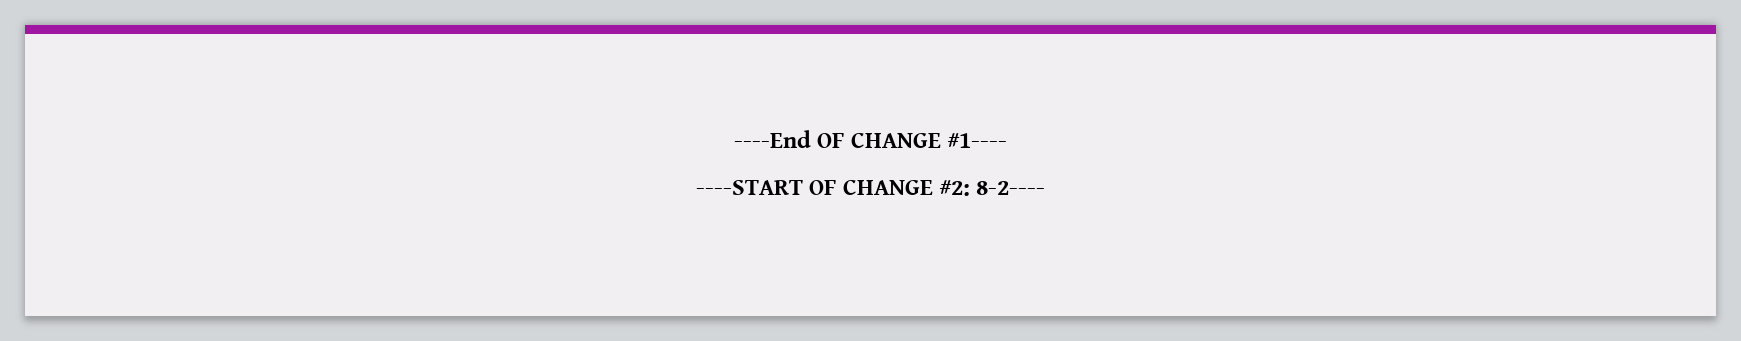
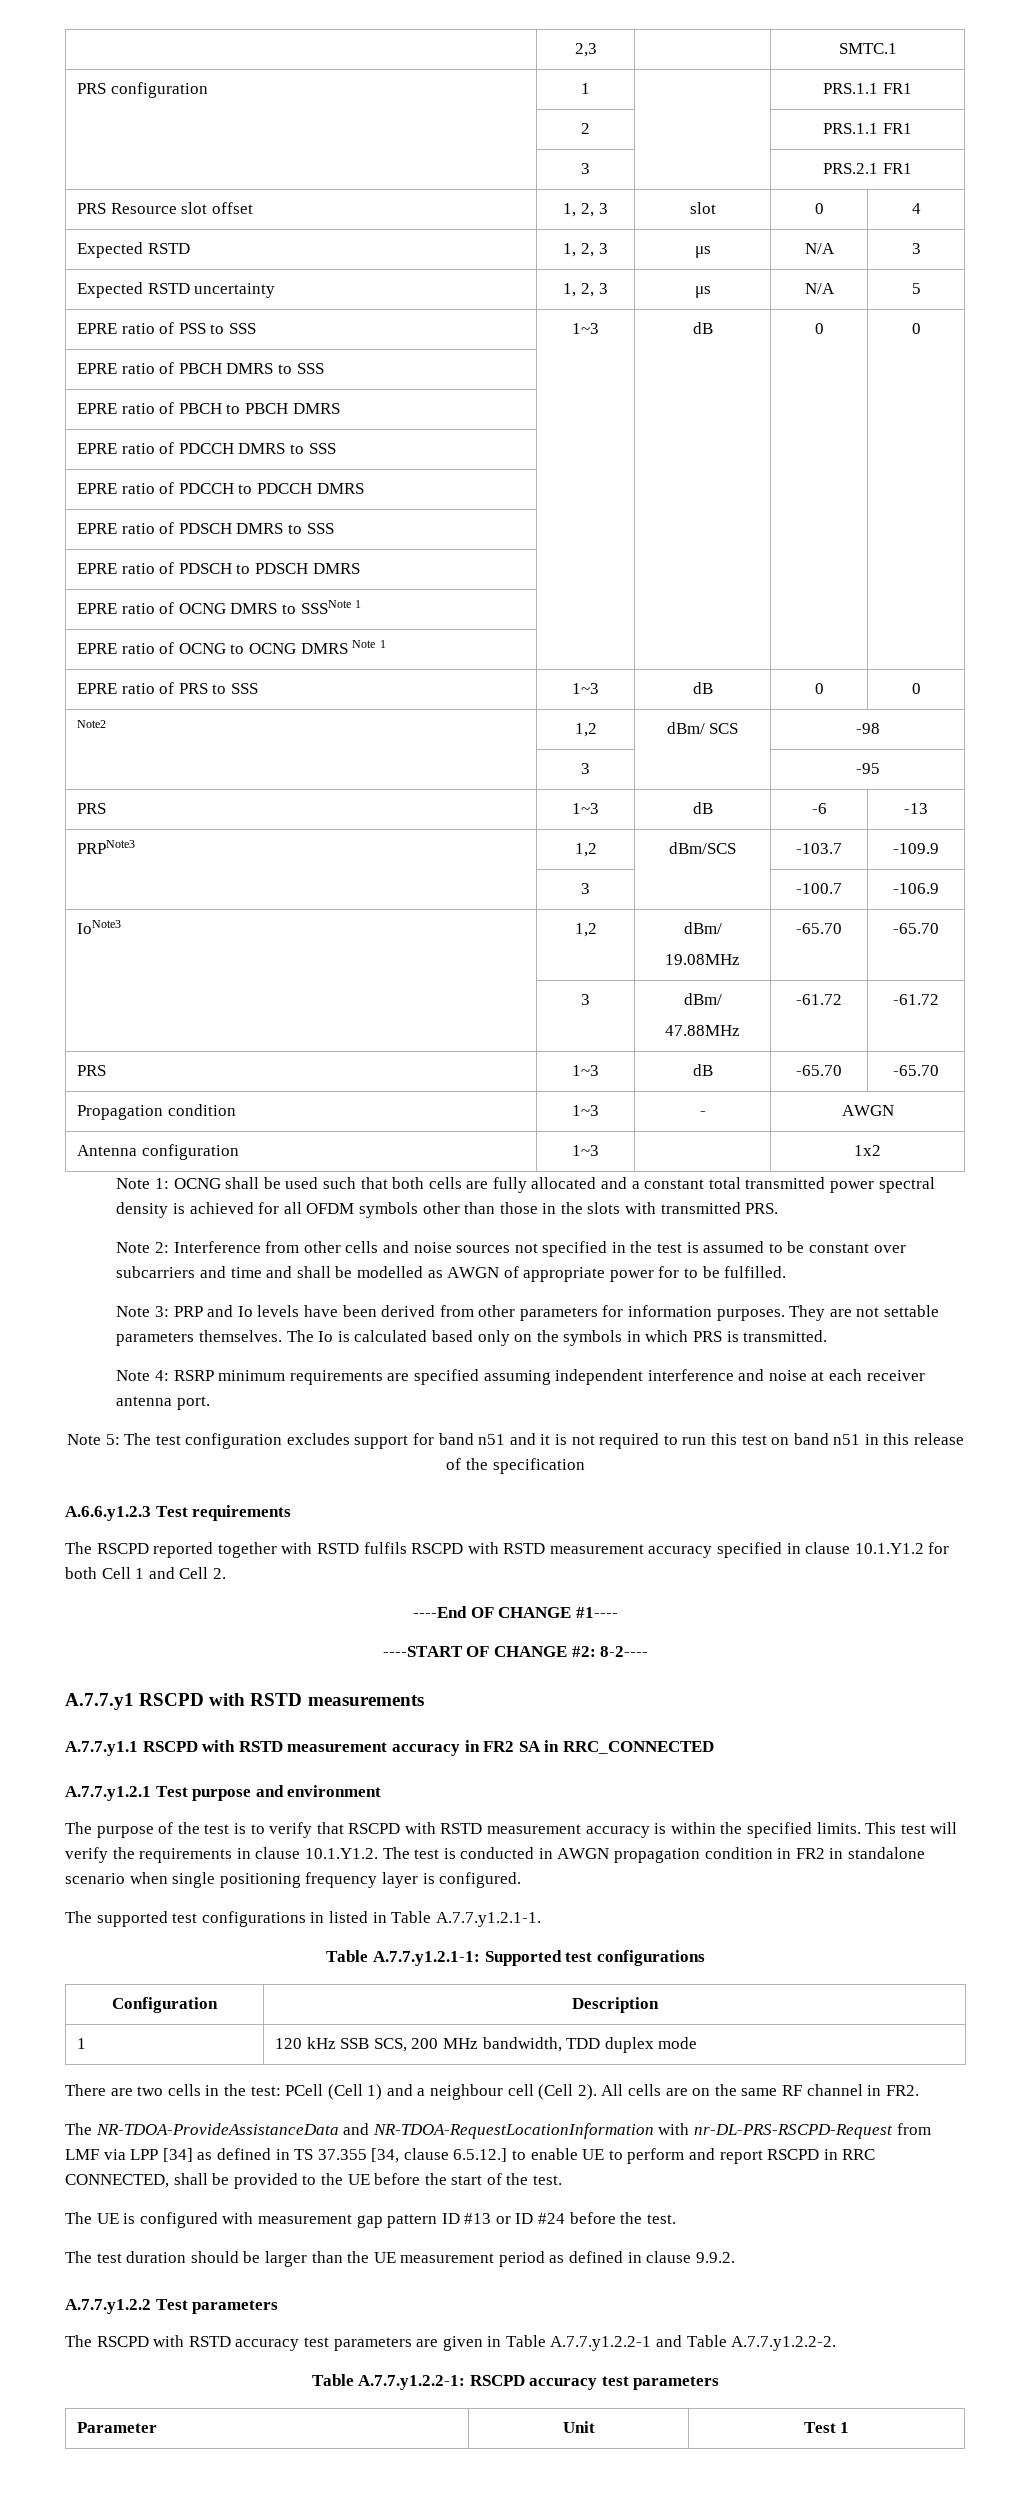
+ | 2,3 | | SMTC.1
+ PRS configuration | 1 | | PRS.1.1 FR1
+ | 2 | | PRS.1.1 FR1
+ | 3 | | PRS.2.1 FR1
+ PRS Resource slot offset | 1, 2, 3 | slot | 0 | 4
+ Expected RSTD | 1, 2, 3 | μs | N/A | 3
+ Expected RSTD uncertainty | 1, 2, 3 | μs | N/A | 5
+ EPRE ratio of PSS to SSS | 1~3 | dB | 0 | 0
+ EPRE ratio of PBCH DMRS to SSS | | | |
+ EPRE ratio of PBCH to PBCH DMRS | | | |
+ EPRE ratio of PDCCH DMRS to SSS | | | |
+ EPRE ratio of PDCCH to PDCCH DMRS | | | |
+ EPRE ratio of PDSCH DMRS to SSS | | | |
+ EPRE ratio of PDSCH to PDSCH DMRS | | | |
+ EPRE ratio of OCNG DMRS to SSSNote 1 | | | |
+ EPRE ratio of OCNG to OCNG DMRS Note 1 | | | |
+ EPRE ratio of PRS to SSS | 1~3 | dB | 0 | 0
+ Note2 | 1,2 | dBm/ SCS | -98
+ | 3 | | -95
+ PRS | 1~3 | dB | -6 | -13
+ PRPNote3 | 1,2 | dBm/SCS | -103.7 | -109.9
+ | 3 | | -100.7 | -106.9
+ IoNote3 | 1,2 | dBm/
+ 19.08MHz | -65.70 | -65.70
+ | 3 | dBm/
+ 47.88MHz | -61.72 | -61.72
+ PRS | 1~3 | dB | -65.70 | -65.70
+ Propagation condition | 1~3 | - | AWGN
+ Antenna configuration | 1~3 | | 1x2
+ Note 1: OCNG shall be used such that both cells are fully allocated and a constant total transmitted power spectral density is achieved for all OFDM symbols other than those in the slots with transmitted PRS.
+ Note 2: Interference from other cells and noise sources not specified in the test is assumed to be constant over subcarriers and time and shall be modelled as AWGN of appropriate power for to be fulfilled.
+ Note 3: PRP and Io levels have been derived from other parameters for information purposes. They are not settable parameters themselves. The Io is calculated based only on the symbols in which PRS is transmitted.
+ Note 4: RSRP minimum requirements are specified assuming independent interference and noise at each receiver antenna port.
+ Note 5: The test configuration excludes support for band n51 and it is not required to run this test on band n51 in this release of the specification
+ A.6.6.y1.2.3 Test requirements
+ The RSCPD reported together with RSTD fulfils RSCPD with RSTD measurement accuracy specified in clause 10.1.Y1.2 for both Cell 1 and Cell 2.
+ A.7.7.y1 RSCPD with RSTD measurements
+ A.7.7.y1.1 RSCPD with RSTD measurement accuracy in FR2 SA in RRC_CONNECTED
+ A.7.7.y1.2.1 Test purpose and environment
+ The purpose of the test is to verify that RSCPD with RSTD measurement accuracy is within the specified limits. This test will verify the requirements in clause 10.1.Y1.2. The test is conducted in AWGN propagation condition in FR2 in standalone scenario when single positioning frequency layer is configured.
+ The supported test configurations in listed in Table A.7.7.y1.2.1-1.
+ Table A.7.7.y1.2.1-1: Supported test configurations
+ Configuration | Description
+ 1 | 120 kHz SSB SCS, 200 MHz bandwidth, TDD duplex mode
+ There are two cells in the test: PCell (Cell 1) and a neighbour cell (Cell 2). All cells are on the same RF channel in FR2.
+ The NR-TDOA-ProvideAssistanceData and NR-TDOA-RequestLocationInformation with nr-DL-PRS-RSCPD-Request from LMF via LPP [34] as defined in TS 37.355 [34, clause 6.5.12.] to enable UE to perform and report RSCPD in RRC CONNECTED, shall be provided to the UE before the start of the test.
+ The UE is configured with measurement gap pattern ID #13 or ID #24 before the test.
+ The test duration should be larger than the UE measurement period as defined in clause 9.9.2.
+ A.7.7.y1.2.2 Test parameters
+ The RSCPD with RSTD accuracy test parameters are given in Table A.7.7.y1.2.2-1 and Table A.7.7.y1.2.2-2.
+ Table A.7.7.y1.2.2-1: RSCPD accuracy test parameters
+ Parameter | Unit | Test 1

